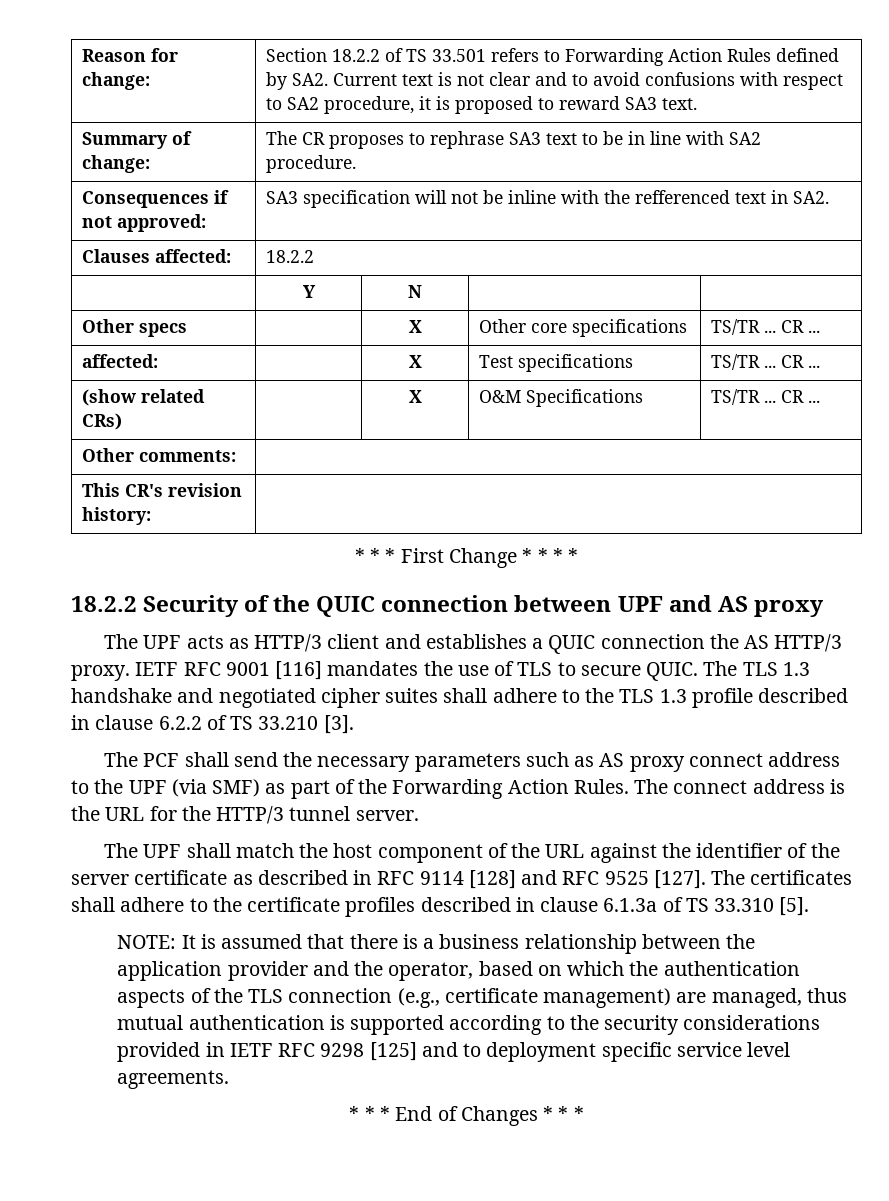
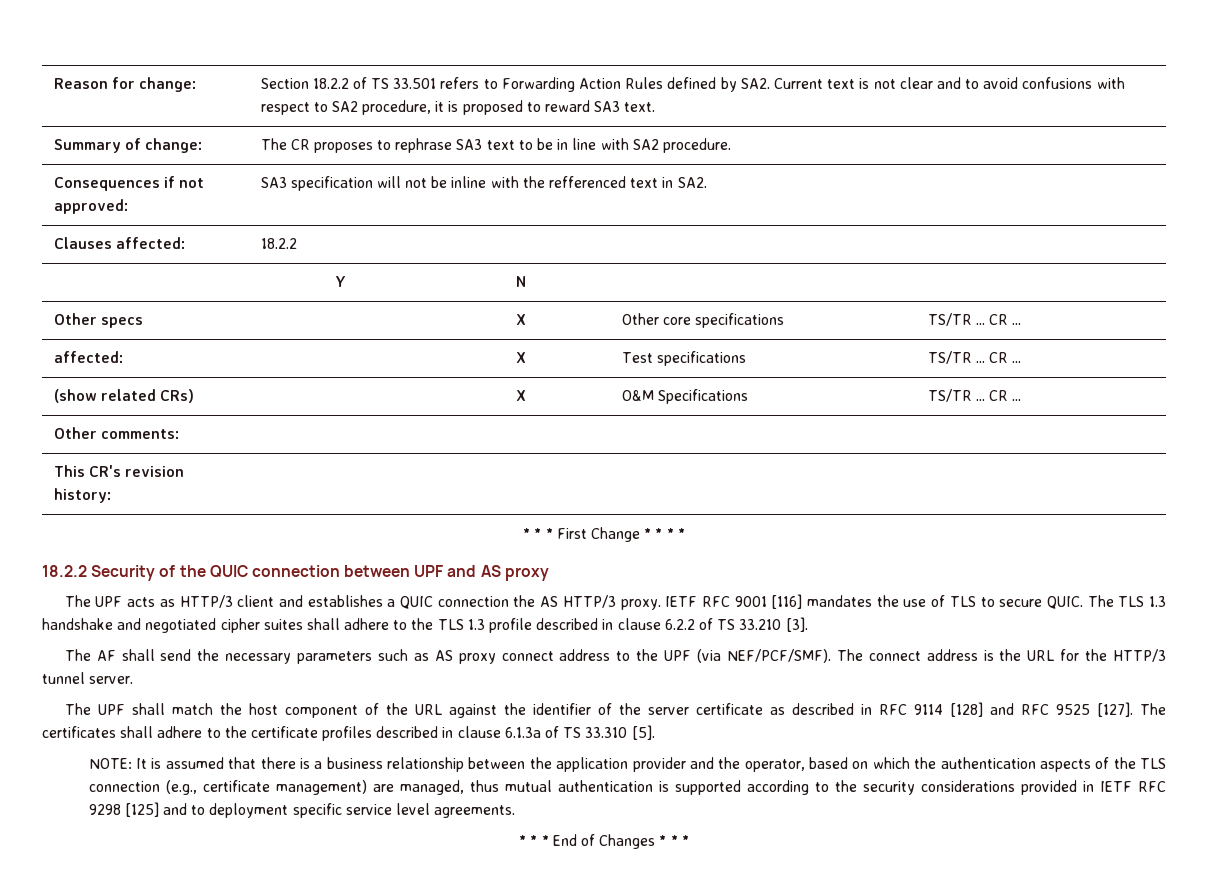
- The PCF shall send the necessary parameters such as AS proxy connect address to the UPF (via SMF) as part of the Forwarding Action Rules.
+ The AF shall send the necessary parameters such as AS proxy connect address to the UPF (via NEF/PCF/SMF).

